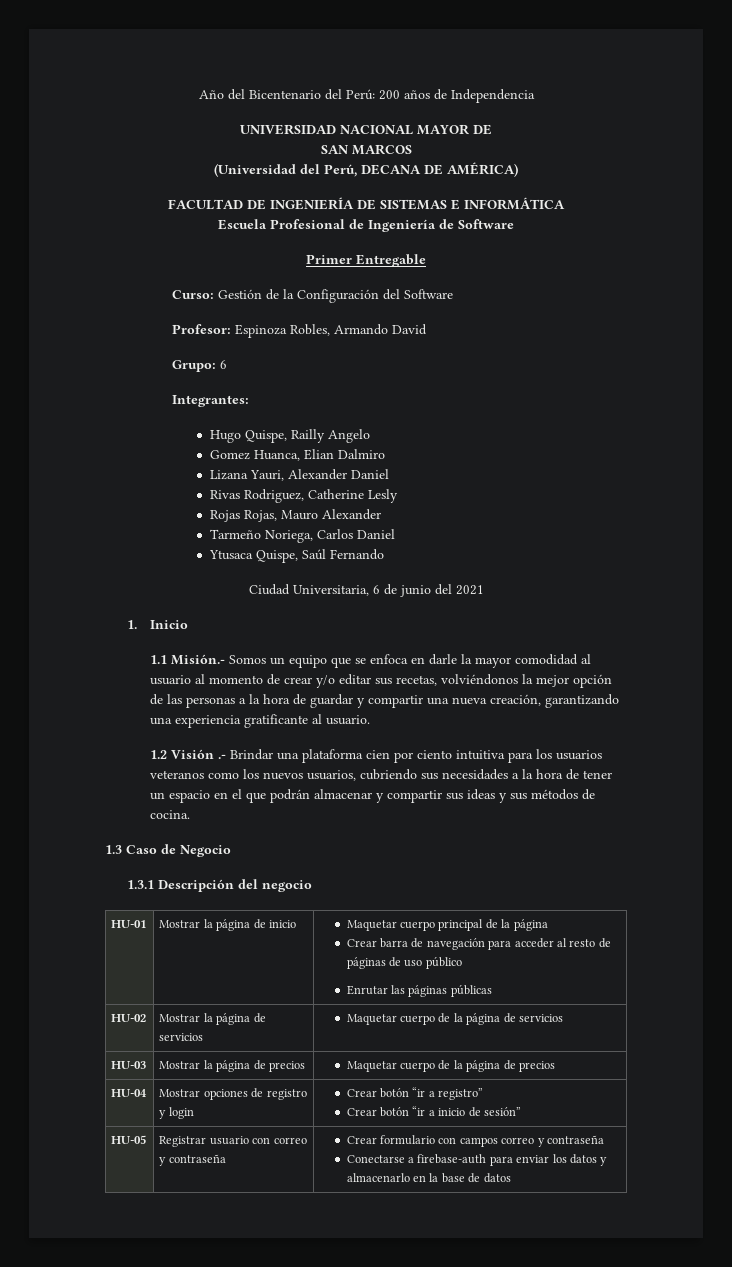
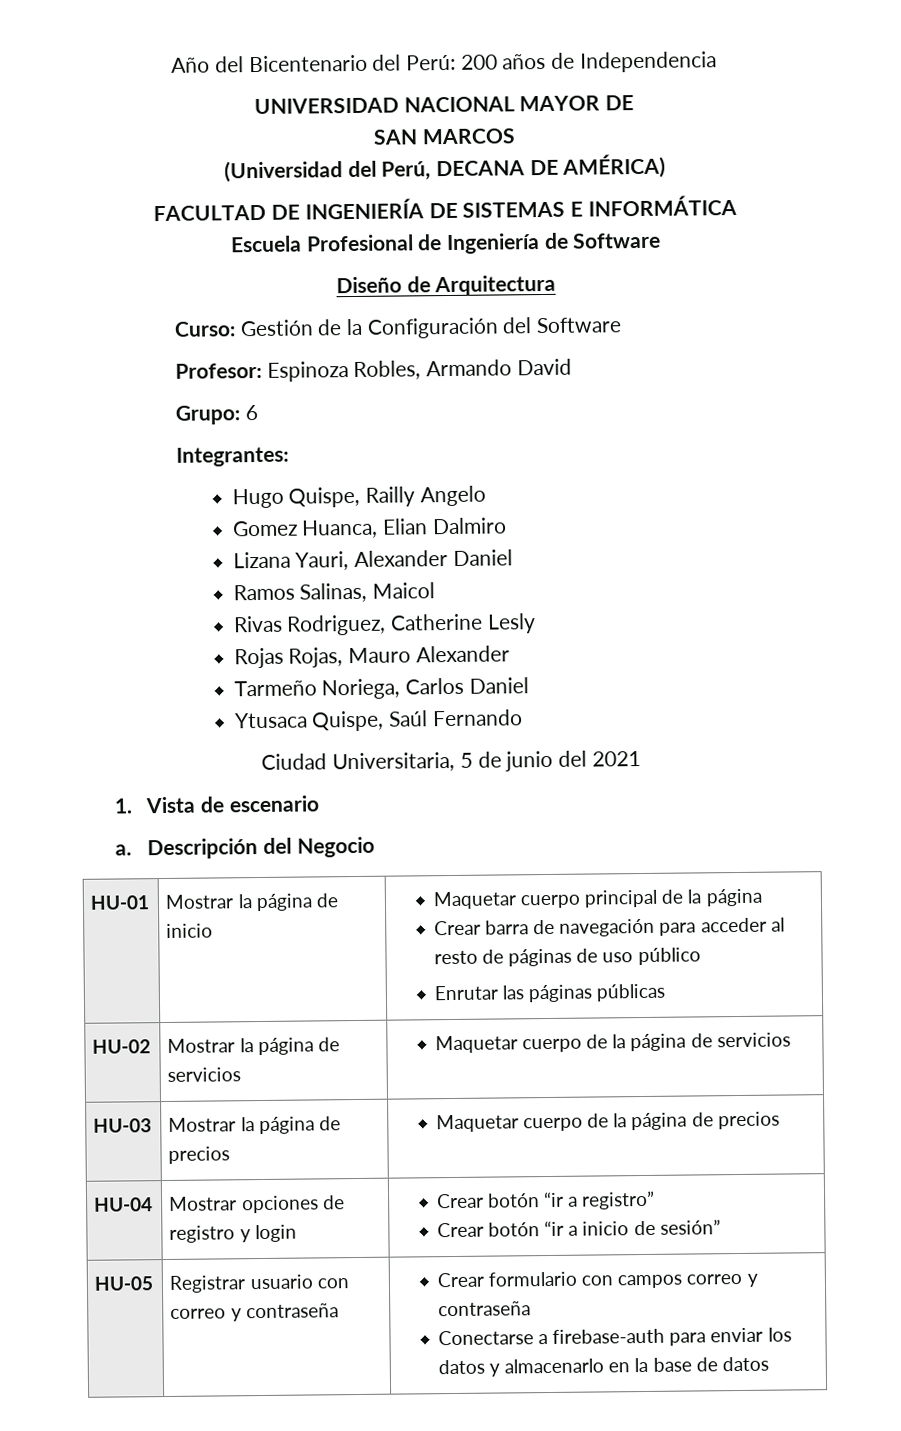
- Primer Entregable
+ Diseño de Arquitectura
+ Ramos Salinas, Maicol
- Ciudad Universitaria, 6 de junio del 2021
+ Ciudad Universitaria, 5 de junio del 2021
- 1. Inicio
- 1.1 Misión.- Somos un equipo que se enfoca en darle la mayor comodidad al usuario al momento de crear y/o editar sus recetas, volviéndonos la mejor opción de las personas a la hora de guardar y compartir una nueva creación, garantizando una experiencia gratificante al usuario.
- 1.2 Visión .- Brindar una plataforma cien por ciento intuitiva para los usuarios veteranos como los nuevos usuarios, cubriendo sus necesidades a la hora de tener un espacio en el que podrán almacenar y compartir sus ideas y sus métodos de cocina.
- 1.3 Caso de Negocio
- 1.3.1 Descripción del negocio
+ 1. Vista de escenario
+ a. Descripción del Negocio

